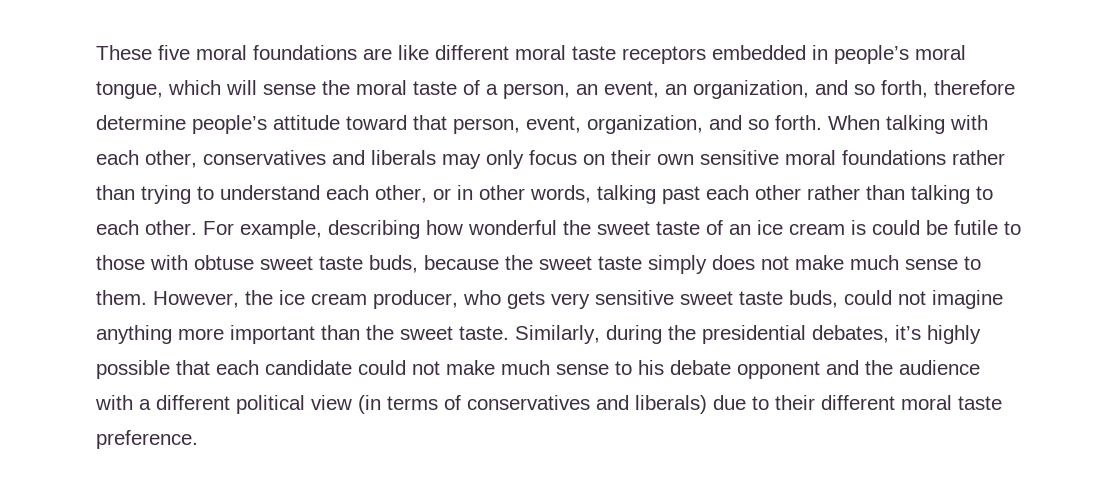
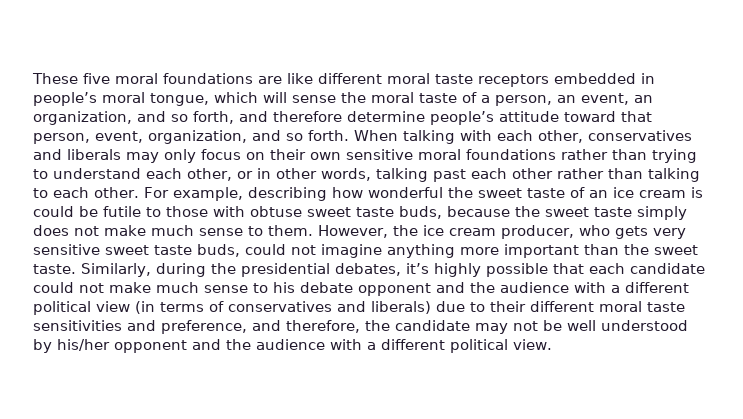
- These five moral foundations are like different moral taste receptors embedded in people’s moral tongue, which will sense the moral taste of a person, an event, an organization, and so forth, therefore determine people’s attitude toward that person, event, organization, and so forth.
+ These five moral foundations are like different moral taste receptors embedded in people’s moral tongue, which will sense the moral taste of a person, an event, an organization, and so forth, and therefore determine people’s attitude toward that person, event, organization, and so forth.
- Similarly, during the presidential debates, it’s highly possible that each candidate could not make much sense to his debate opponent and the audience with a different political view (in terms of conservatives and liberals) due to their different moral taste preference.
+ Similarly, during the presidential debates, it’s highly possible that each candidate could not make much sense to his debate opponent and the audience with a different political view (in terms of conservatives and liberals) due to their different moral taste sensitivities and preference, and therefore, the candidate may not be well understood by his/her opponent and the audience with a different political view.

